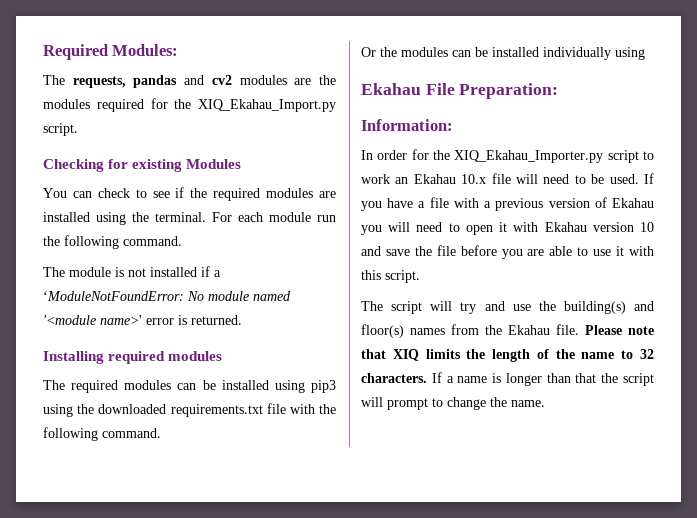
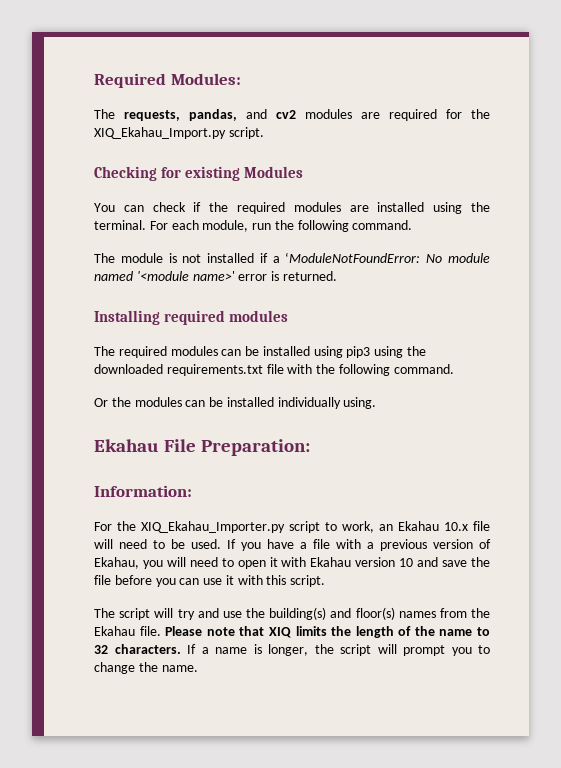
- The requests, pandas and cv2 modules are the modules required for the XIQ_Ekahau_Import.py script.
+ The requests, pandas, and cv2 modules are required for the XIQ_Ekahau_Import.py script.
- You can check to see if the required modules are installed using the terminal.
+ You can check if the required modules are installed using the terminal.
- For each module run the following command.
+ For each module, run the following command.
- Or the modules can be installed individually using
+ Or the modules can be installed individually using.
- In order for the XIQ_Ekahau_Importer.py script to work an Ekahau 10.x file will need to be used.
+ For the XIQ_Ekahau_Importer.py script to work, an Ekahau 10.x file will need to be used.
- If you have a file with a previous version of Ekahau you will need to open it with Ekahau version 10 and save the file before you are able to use it with this script.
+ If you have a file with a previous version of Ekahau, you will need to open it with Ekahau version 10 and save the file before you can use it with this script.
- If a name is longer than that the script will prompt to change the name.
+ If a name is longer, the script will prompt you to change the name.

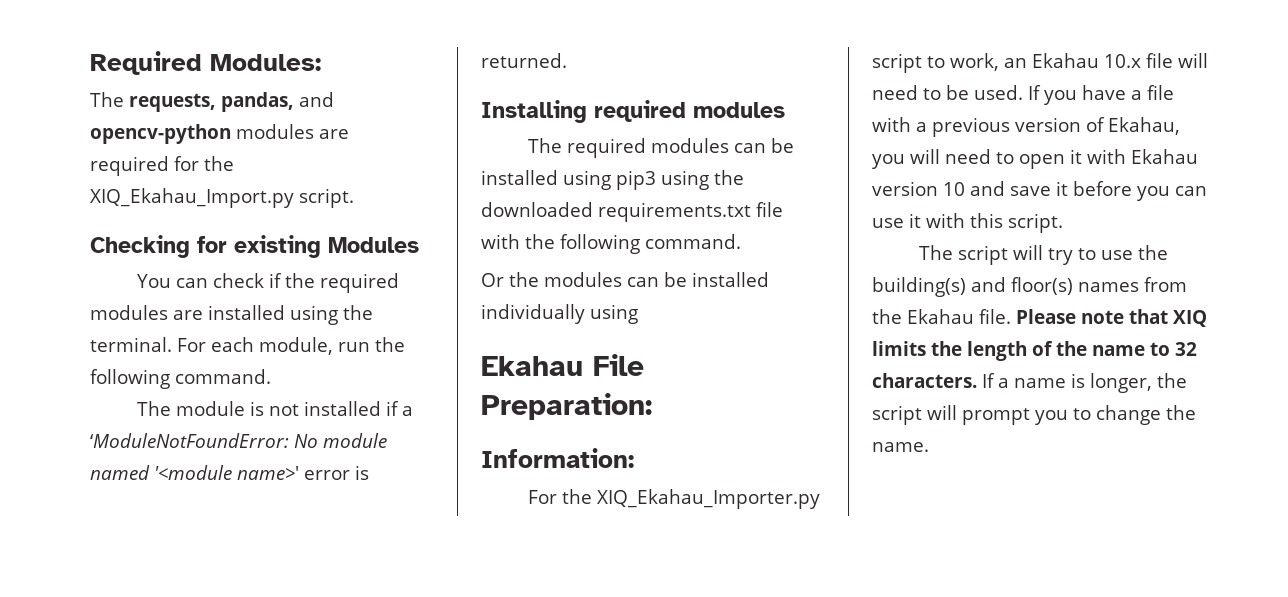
- The requests, pandas, and cv2 modules are required for the XIQ_Ekahau_Import.py script.
+ The requests, pandas, and opencv-python modules are required for the XIQ_Ekahau_Import.py script.
- Or the modules can be installed individually using.
+ Or the modules can be installed individually using
- If you have a file with a previous version of Ekahau, you will need to open it with Ekahau version 10 and save the file before you can use it with this script.
+ If you have a file with a previous version of Ekahau, you will need to open it with Ekahau version 10 and save it before you can use it with this script.
- The script will try and use the building(s) and floor(s) names from the Ekahau file.
+ The script will try to use the building(s) and floor(s) names from the Ekahau file.

